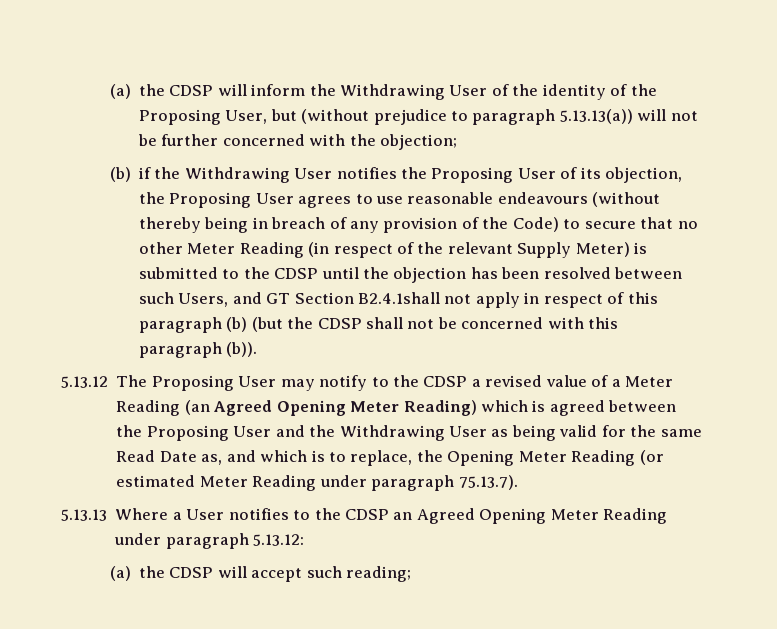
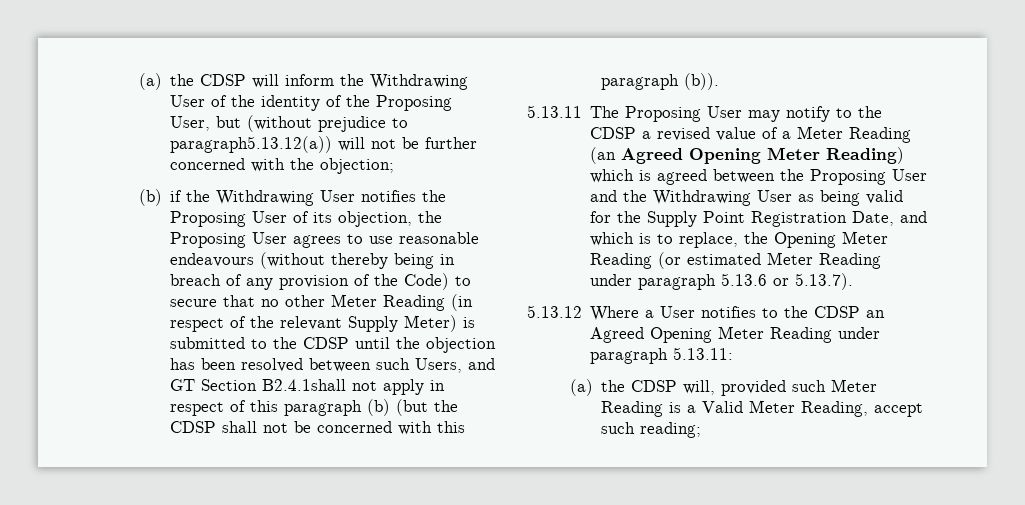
- (a) the CDSP will inform the Withdrawing User of the identity of the Proposing User, but (without prejudice to paragraph 5.13.13(a)) will not be further concerned with the objection;
+ (a) the CDSP will inform the Withdrawing User of the identity of the Proposing User, but (without prejudice to paragraph5.13.12(a)) will not be further concerned with the objection;
- 5.13.12 The Proposing User may notify to the CDSP a revised value of a Meter Reading (an Agreed Opening Meter Reading) which is agreed between the Proposing User and the Withdrawing User as being valid for the same Read Date as, and which is to replace, the Opening Meter Reading (or estimated Meter Reading under paragraph 75.13.7).
- 5.13.13 Where a User notifies to the CDSP an Agreed Opening Meter Reading under paragraph 5.13.12:
- (a) the CDSP will accept such reading;
+ 5.13.11 The Proposing User may notify to the CDSP a revised value of a Meter Reading (an Agreed Opening Meter Reading) which is agreed between the Proposing User and the Withdrawing User as being valid for the Supply Point Registration Date, and which is to replace, the Opening Meter Reading (or estimated Meter Reading under paragraph 5.13.6 or 5.13.7).
+ 5.13.12 Where a User notifies to the CDSP an Agreed Opening Meter Reading under paragraph 5.13.11:
+ (a) the CDSP will, provided such Meter Reading is a Valid Meter Reading, accept such reading;

